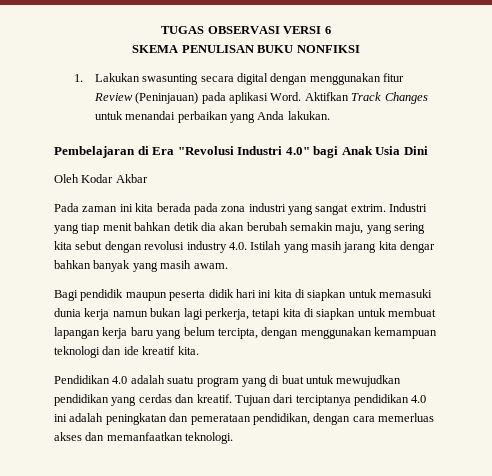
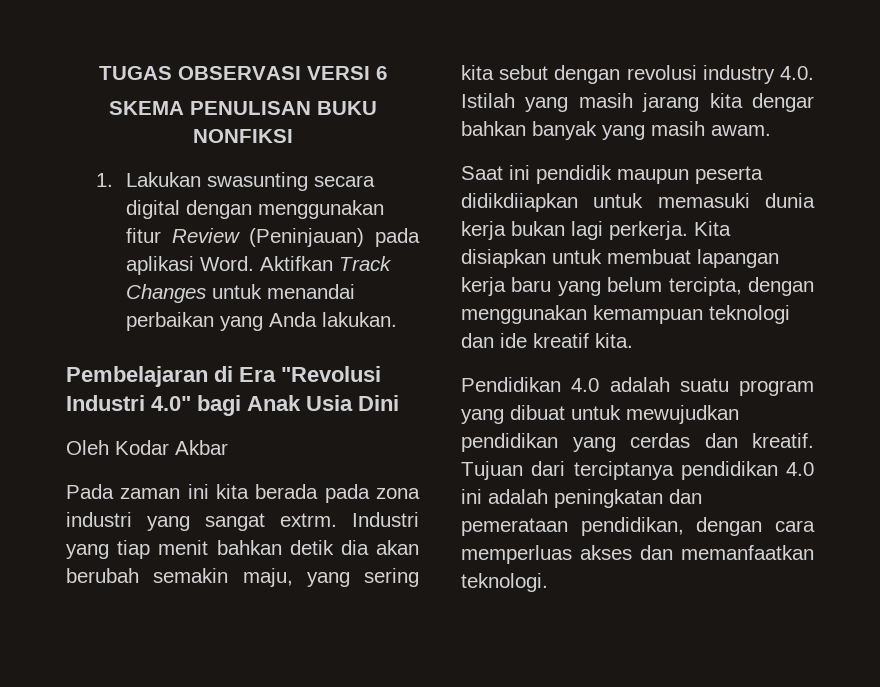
- Pada zaman ini kita berada pada zona industri yang sangat extrim.
+ Pada zaman ini kita berada pada zona industri yang sangat extrm.
- Bagi pendidik maupun peserta didik hari ini kita di siapkan untuk memasuki dunia kerja namun bukan lagi perkerja, tetapi kita di siapkan untuk membuat lapangan kerja baru yang belum tercipta, dengan menggunakan kemampuan teknologi dan ide kreatif kita.
+ Saat ini pendidik maupun peserta didikdiiapkan untuk memasuki dunia kerja bukan lagi perkerja. Kita disiapkan untuk membuat lapangan kerja baru yang belum tercipta, dengan menggunakan kemampuan teknologi dan ide kreatif kita.
- Pendidikan 4.0 adalah suatu program yang di buat untuk mewujudkan pendidikan yang cerdas dan kreatif.
+ Pendidikan 4.0 adalah suatu program yang dibuat untuk mewujudkan pendidikan yang cerdas dan kreatif.
- Tujuan dari terciptanya pendidikan 4.0 ini adalah peningkatan dan pemerataan pendidikan, dengan cara memerluas akses dan memanfaatkan teknologi.
+ Tujuan dari terciptanya pendidikan 4.0 ini adalah peningkatan dan pemerataan pendidikan, dengan cara memperluas akses dan memanfaatkan teknologi.

